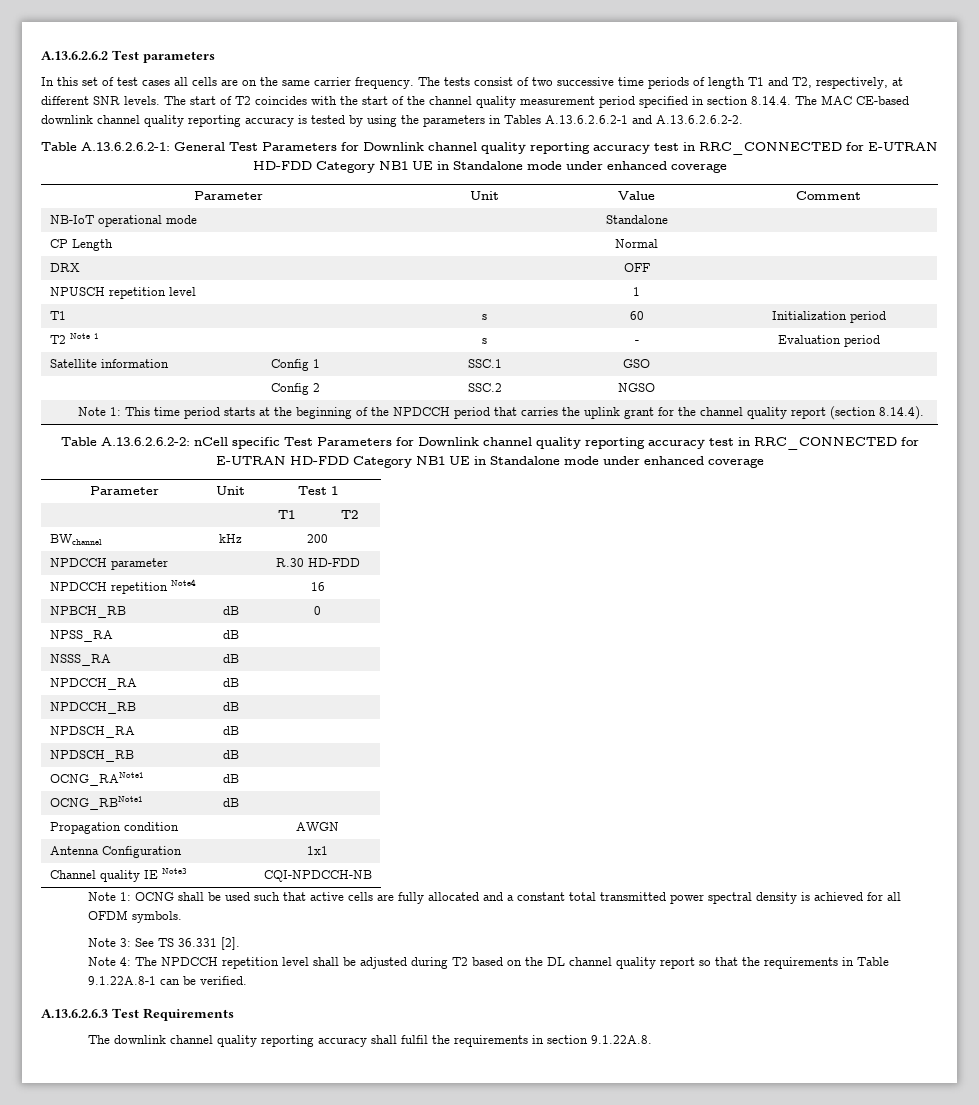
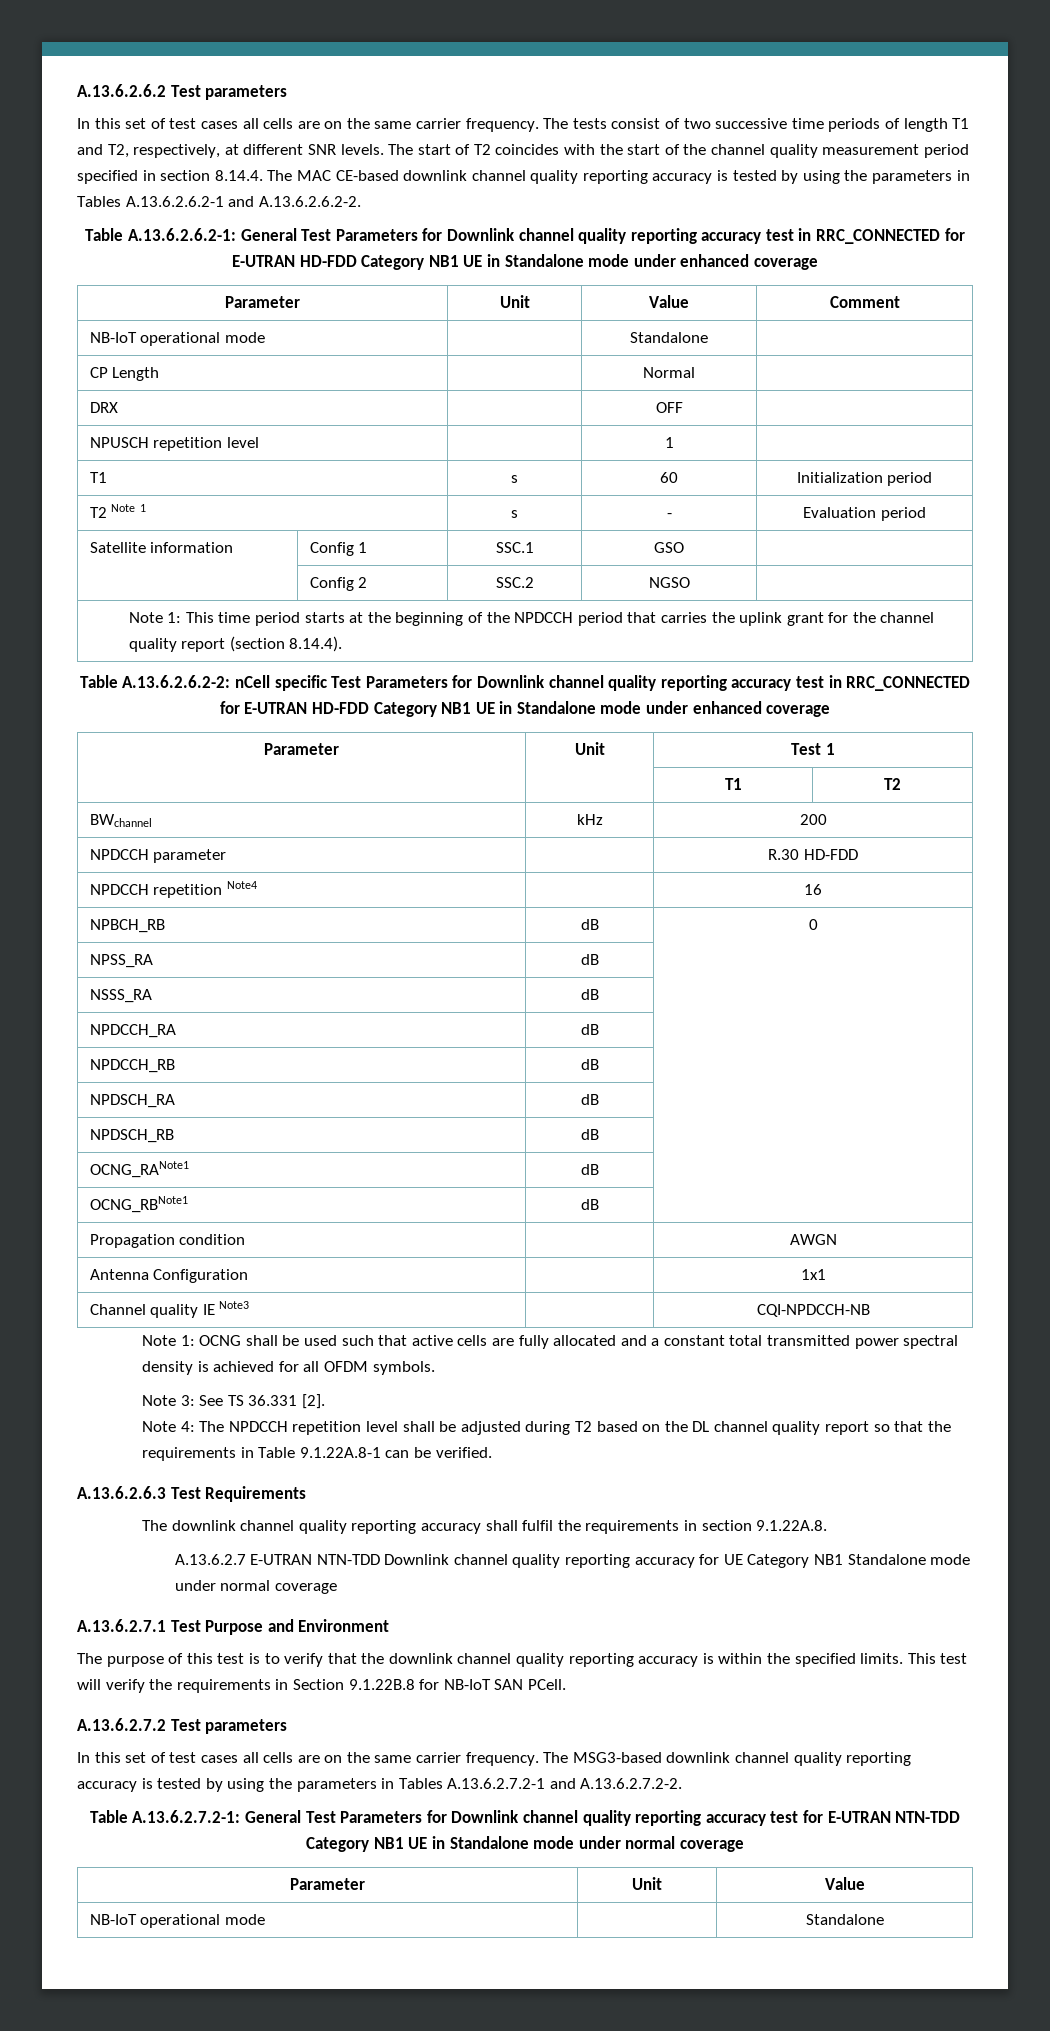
+ A.13.6.2.7 E-UTRAN NTN-TDD Downlink channel quality reporting accuracy for UE Category NB1 Standalone mode under normal coverage
+ A.13.6.2.7.1 Test Purpose and Environment
+ The purpose of this test is to verify that the downlink channel quality reporting accuracy is within the specified limits. This test will verify the requirements in Section 9.1.22B.8 for NB-IoT SAN PCell.
+ A.13.6.2.7.2 Test parameters
+ In this set of test cases all cells are on the same carrier frequency. The MSG3-based downlink channel quality reporting accuracy is tested by using the parameters in Tables A.13.6.2.7.2-1 and A.13.6.2.7.2-2.
+ Table A.13.6.2.7.2-1: General Test Parameters for Downlink channel quality reporting accuracy test for E-UTRAN NTN-TDD Category NB1 UE in Standalone mode under normal coverage
+ Parameter | Unit | Value
+ NB-IoT operational mode | | Standalone

